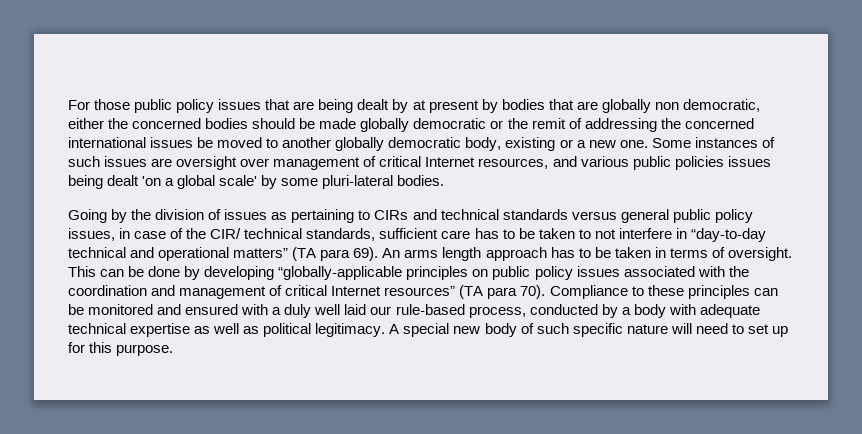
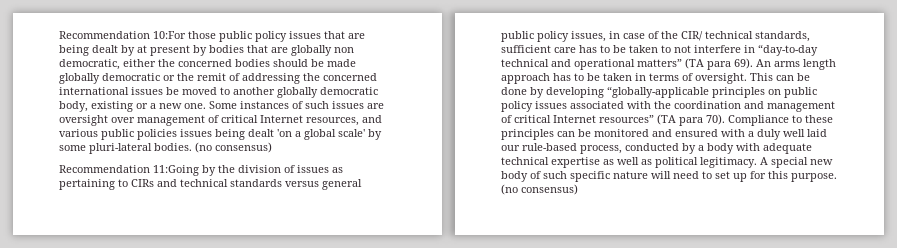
- For those public policy issues that are being dealt by at present by bodies that are globally non democratic, either the concerned bodies should be made globally democratic or the remit of addressing the concerned international issues be moved to another globally democratic body, existing or a new one.
+ Recommendation 10:For those public policy issues that are being dealt by at present by bodies that are globally non democratic, either the concerned bodies should be made globally democratic or the remit of addressing the concerned international issues be moved to another globally democratic body, existing or a new one.
- Some instances of such issues are oversight over management of critical Internet resources, and various public policies issues being dealt 'on a global scale' by some pluri-lateral bodies.
- Going by the division of issues as pertaining to CIRs and technical standards versus general public policy issues, in case of the CIR/ technical standards, sufficient care has to be taken to not interfere in “day-to-day technical and operational matters” (TA para 69).
+ Some instances of such issues are oversight over management of critical Internet resources, and various public policies issues being dealt 'on a global scale' by some pluri-lateral bodies. (no consensus)
+ Recommendation 11:Going by the division of issues as pertaining to CIRs and technical standards versus general public policy issues, in case of the CIR/ technical standards, sufficient care has to be taken to not interfere in “day-to-day technical and operational matters” (TA para 69).
- A special new body of such specific nature will need to set up for this purpose.
+ A special new body of such specific nature will need to set up for this purpose. (no consensus)

